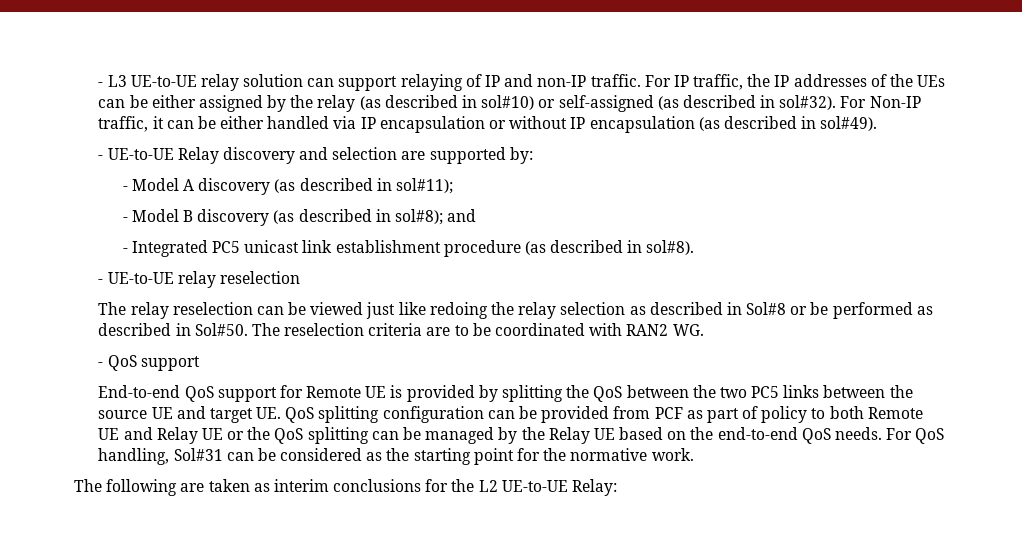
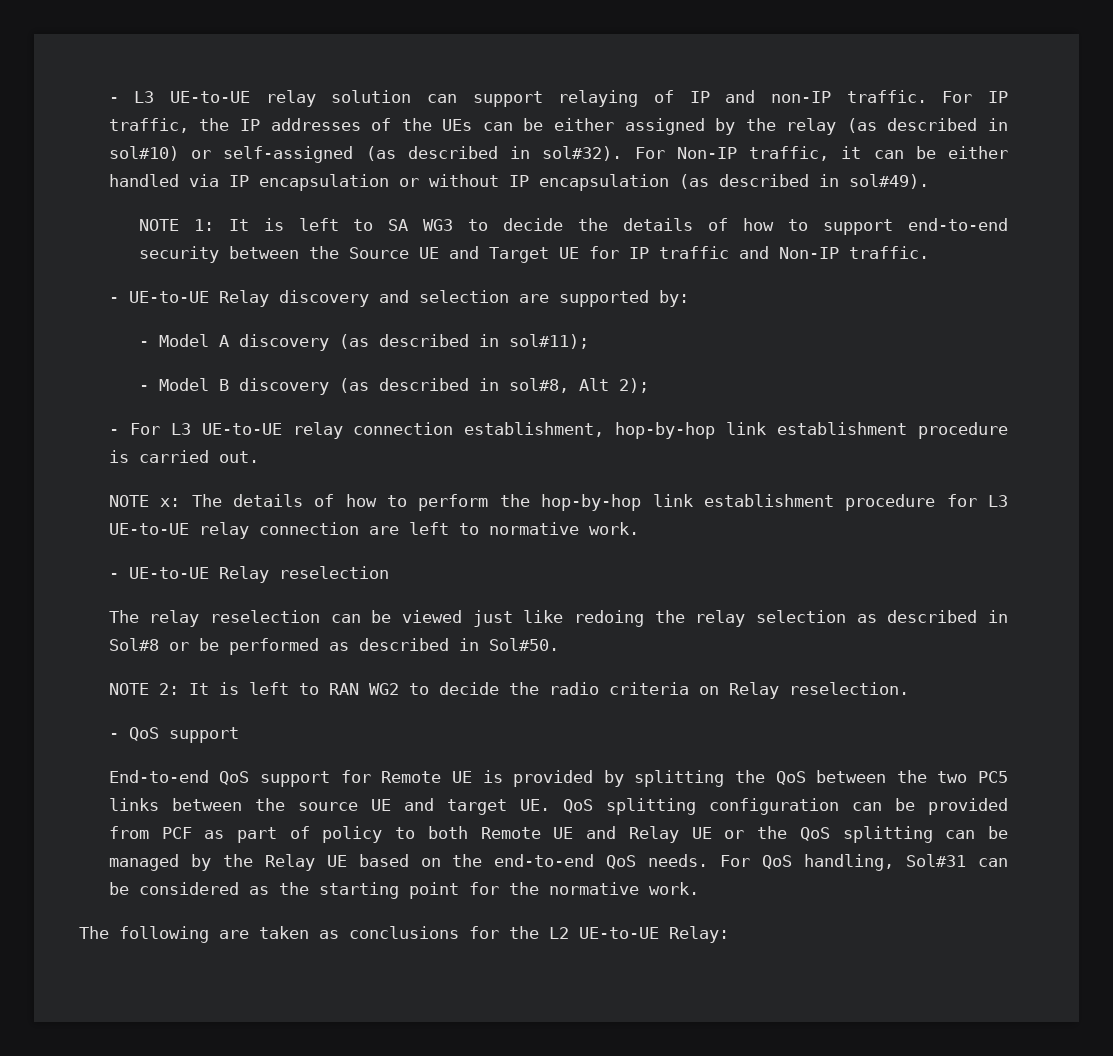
+ NOTE 1: It is left to SA WG3 to decide the details of how to support end-to-end security between the Source UE and Target UE for IP traffic and Non-IP traffic.
- - Model B discovery (as described in sol#8); and
- - Integrated PC5 unicast link establishment procedure (as described in sol#8).
- - UE-to-UE relay reselection
+ - Model B discovery (as described in sol#8, Alt 2);
+ - For L3 UE-to-UE relay connection establishment, hop-by-hop link establishment procedure is carried out.
+ NOTE x: The details of how to perform the hop-by-hop link establishment procedure for L3 UE-to-UE relay connection are left to normative work.
+ - UE-to-UE Relay reselection
- The relay reselection can be viewed just like redoing the relay selection as described in Sol#8 or be performed as described in Sol#50. The reselection criteria are to be coordinated with RAN2 WG.
+ The relay reselection can be viewed just like redoing the relay selection as described in Sol#8 or be performed as described in Sol#50.
+ NOTE 2: It is left to RAN WG2 to decide the radio criteria on Relay reselection.
- The following are taken as interim conclusions for the L2 UE-to-UE Relay:
+ The following are taken as conclusions for the L2 UE-to-UE Relay:

